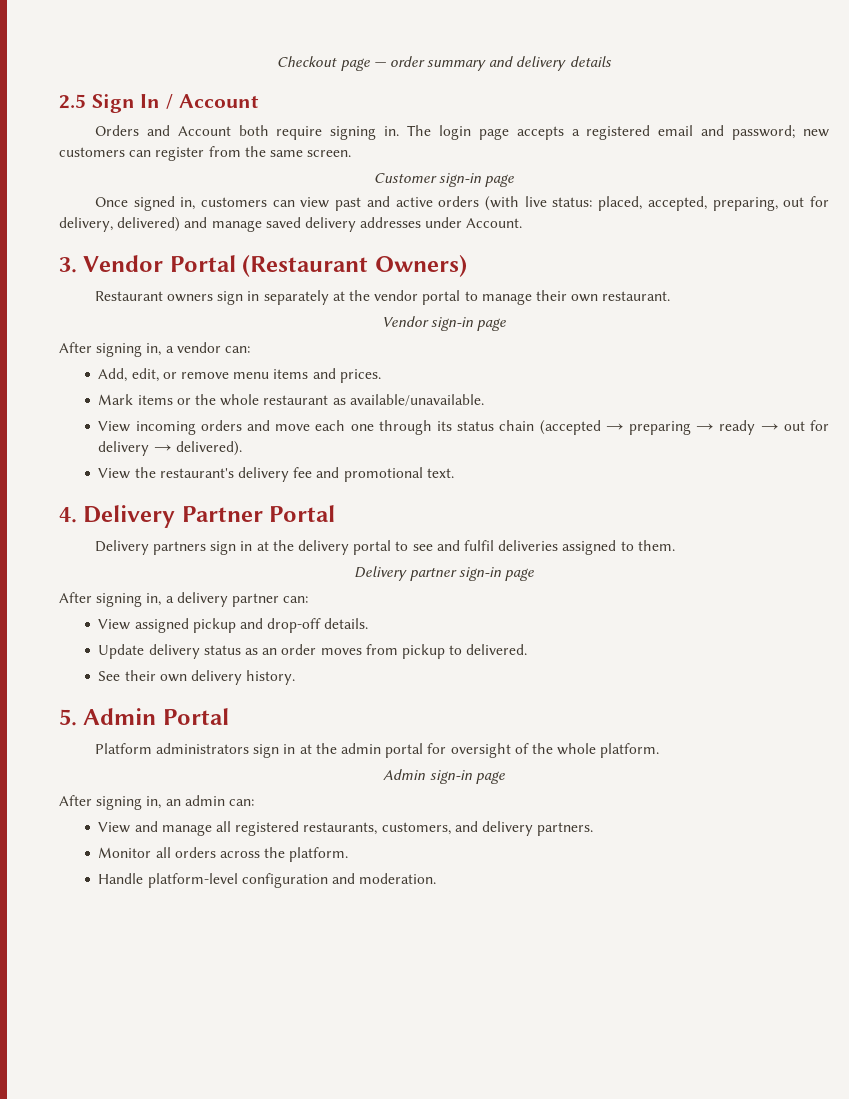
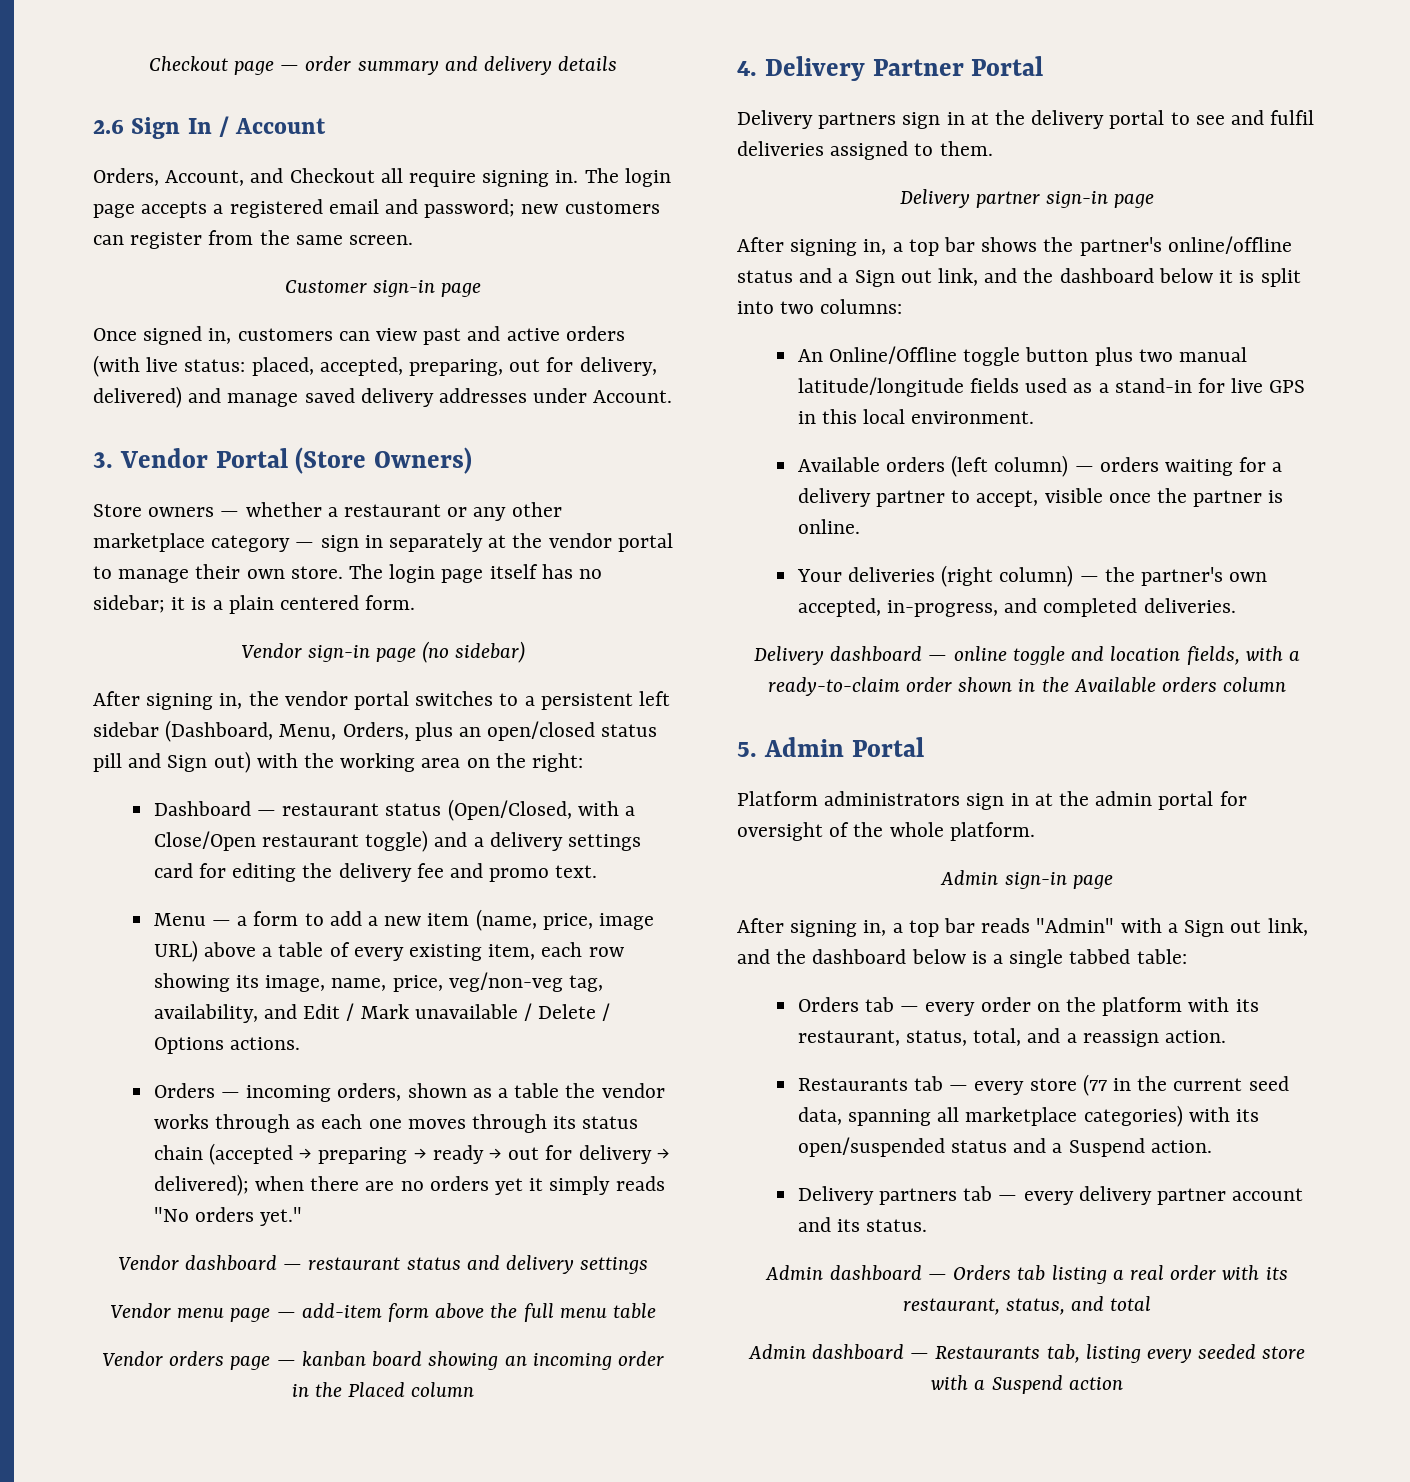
- 2.5 Sign In / Account
+ 2.6 Sign In / Account
- Orders and Account both require signing in.
+ Orders, Account, and Checkout all require signing in.
- 3. Vendor Portal (Restaurant Owners)
+ 3. Vendor Portal (Store Owners)
- Restaurant owners sign in separately at the vendor portal to manage their own restaurant.
+ Store owners — whether a restaurant or any other marketplace category — sign in separately at the vendor portal to manage their own store. The login page itself has no sidebar; it is a plain centered form.
- Vendor sign-in page
- After signing in, a vendor can:
- Add, edit, or remove menu items and prices.
- Mark items or the whole restaurant as available/unavailable.
- View incoming orders and move each one through its status chain (accepted → preparing → ready → out for delivery → delivered).
- View the restaurant's delivery fee and promotional text.
+ Vendor sign-in page (no sidebar)
+ After signing in, the vendor portal switches to a persistent left sidebar (Dashboard, Menu, Orders, plus an open/closed status pill and Sign out) with the working area on the right:
+ Dashboard — restaurant status (Open/Closed, with a Close/Open restaurant toggle) and a delivery settings card for editing the delivery fee and promo text.
+ Menu — a form to add a new item (name, price, image URL) above a table of every existing item, each row showing its image, name, price, veg/non-veg tag, availability, and Edit / Mark unavailable / Delete / Options actions.
+ Orders — incoming orders, shown as a table the vendor works through as each one moves through its status chain (accepted → preparing → ready → out for delivery → delivered); when there are no orders yet it simply reads "No orders yet."
+ Vendor dashboard — restaurant status and delivery settings
+ Vendor menu page — add-item form above the full menu table
+ Vendor orders page — kanban board showing an incoming order in the Placed column
- After signing in, a delivery partner can:
- View assigned pickup and drop-off details.
- Update delivery status as an order moves from pickup to delivered.
- See their own delivery history.
+ After signing in, a top bar shows the partner's online/offline status and a Sign out link, and the dashboard below it is split into two columns:
+ An Online/Offline toggle button plus two manual latitude/longitude fields used as a stand-in for live GPS in this local environment.
+ Available orders (left column) — orders waiting for a delivery partner to accept, visible once the partner is online.
+ Your deliveries (right column) — the partner's own accepted, in-progress, and completed deliveries.
+ Delivery dashboard — online toggle and location fields, with a ready-to-claim order shown in the Available orders column
- After signing in, an admin can:
- View and manage all registered restaurants, customers, and delivery partners.
- Monitor all orders across the platform.
- Handle platform-level configuration and moderation.
+ After signing in, a top bar reads "Admin" with a Sign out link, and the dashboard below is a single tabbed table:
+ Orders tab — every order on the platform with its restaurant, status, total, and a reassign action.
+ Restaurants tab — every store (77 in the current seed data, spanning all marketplace categories) with its open/suspended status and a Suspend action.
+ Delivery partners tab — every delivery partner account and its status.
+ Admin dashboard — Orders tab listing a real order with its restaurant, status, and total
+ Admin dashboard — Restaurants tab, listing every seeded store with a Suspend action

